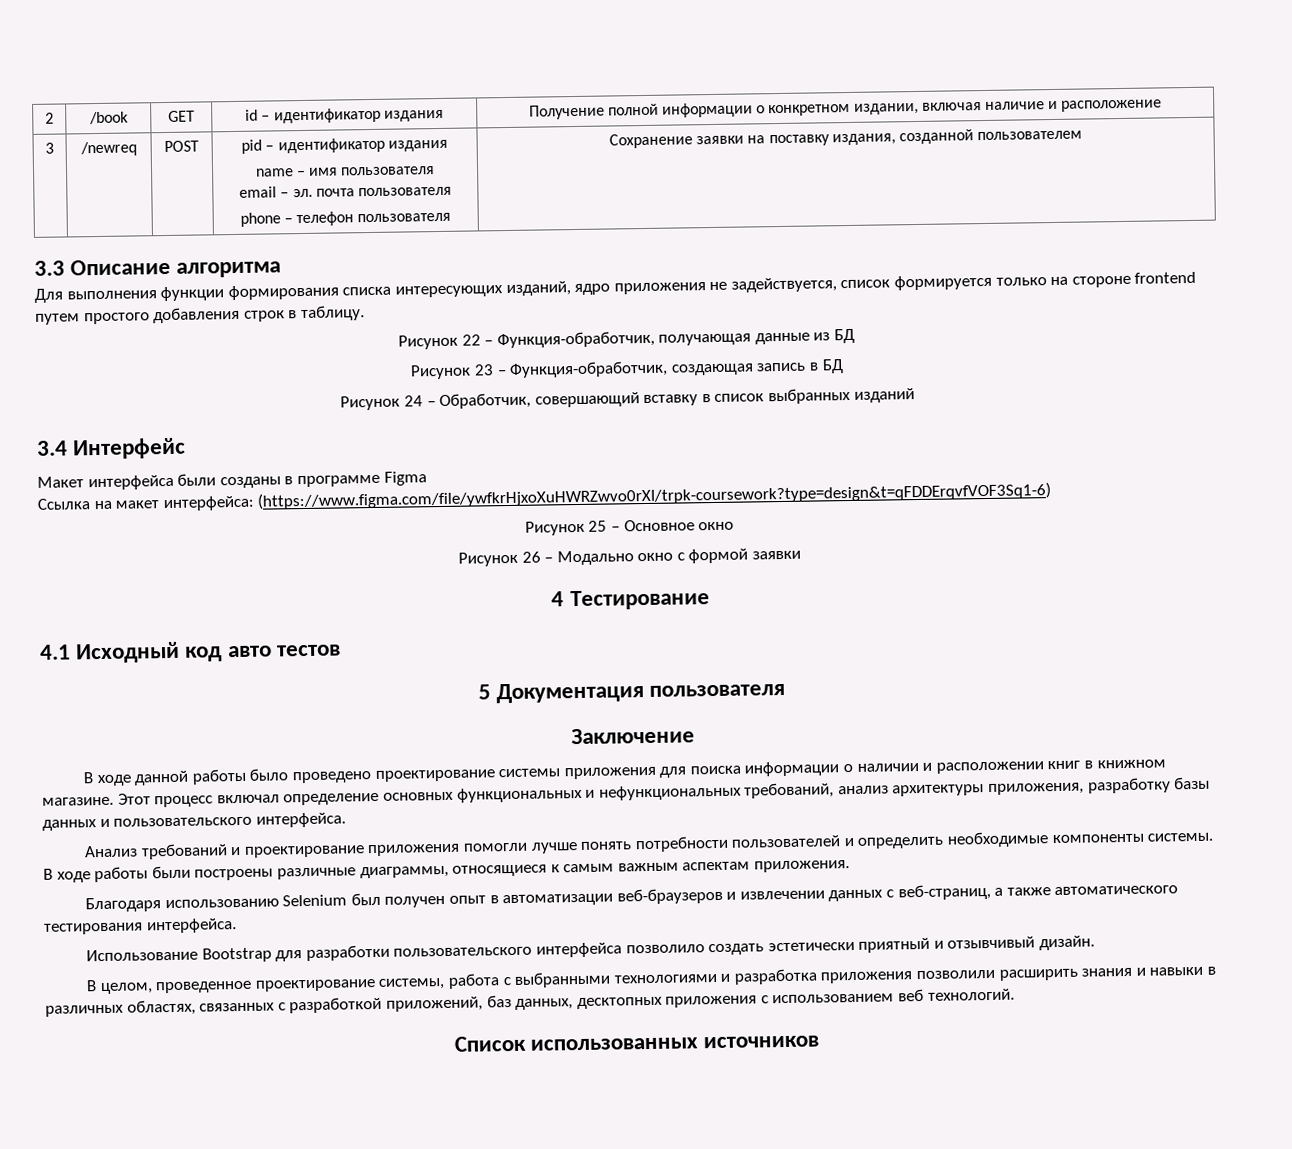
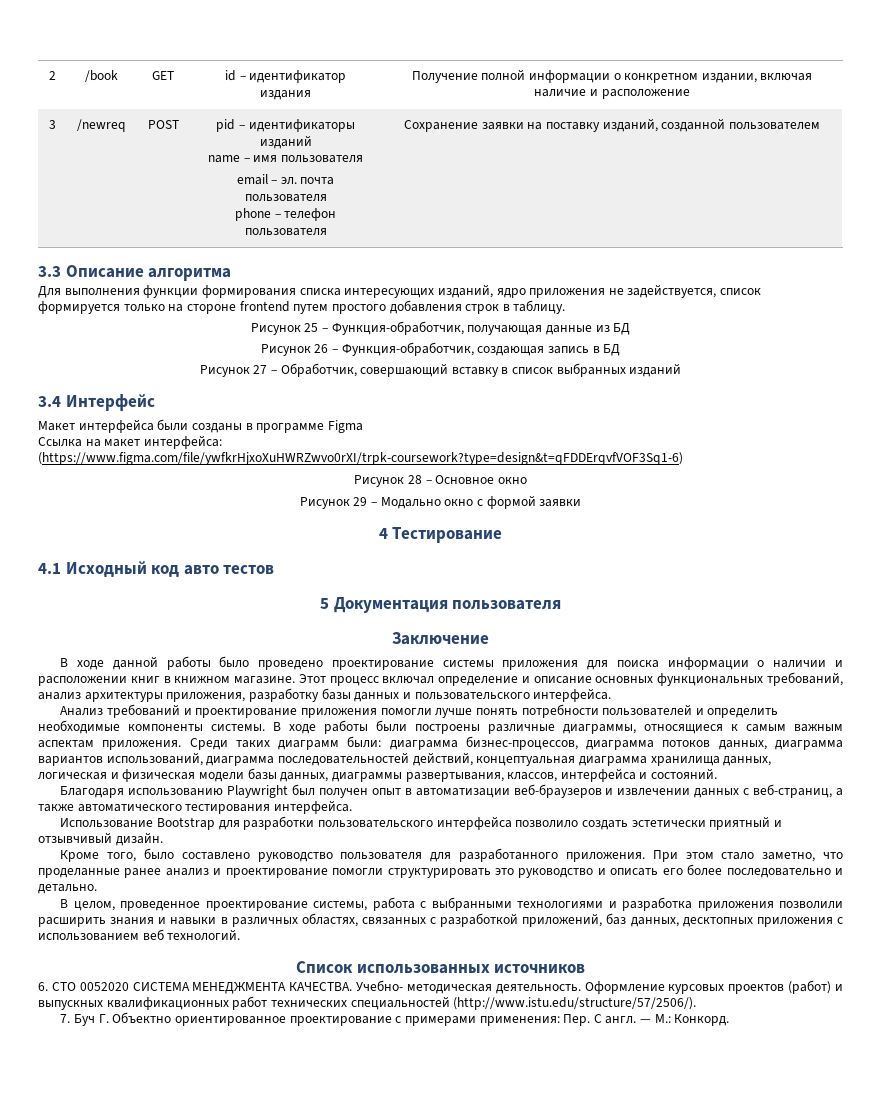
- 3 | /newreq | POST | pid – идентификатор издания
+ 3 | /newreq | POST | pid – идентификаторы изданий
  name – имя пользователя
  email – эл. почта пользователя
- phone – телефон пользователя | Сохранение заявки на поставку издания, созданной пользователем
+ phone – телефон пользователя | Сохранение заявки на поставку изданий, созданной пользователем
- Рисунок 22 – Функция-обработчик, получающая данные из БД
+ Рисунок 25 – Функция-обработчик, получающая данные из БД
- Рисунок 23 – Функция-обработчик, создающая запись в БД
+ Рисунок 26 – Функция-обработчик, создающая запись в БД
- Рисунок 24 – Обработчик, совершающий вставку в список выбранных изданий
+ Рисунок 27 – Обработчик, совершающий вставку в список выбранных изданий
- Рисунок 25 – Основное окно
+ Рисунок 28 – Основное окно
- Рисунок 26 – Модально окно с формой заявки
+ Рисунок 29 – Модально окно с формой заявки
- Этот процесс включал определение основных функциональных и нефункциональных требований, анализ архитектуры приложения, разработку базы данных и пользовательского интерфейса.
+ Этот процесс включал определение и описание основных функциональных требований, анализ архитектуры приложения, разработку базы данных и пользовательского интерфейса.
+ Среди таких диаграмм были: диаграмма бизнес-процессов, диаграмма потоков данных, диаграмма вариантов использований, диаграмма последовательностей действий, концептуальная диаграмма хранилища данных, логическая и физическая модели базы данных, диаграммы развертывания, классов, интерфейса и состояний.
- Благодаря использованию Selenium был получен опыт в автоматизации веб-браузеров и извлечении данных с веб-страниц, а также автоматического тестирования интерфейса.
+ Благодаря использованию Playwright был получен опыт в автоматизации веб-браузеров и извлечении данных с веб-страниц, а также автоматического тестирования интерфейса.
+ Кроме того, было составлено руководство пользователя для разработанного приложения. При этом стало заметно, что проделанные ранее анализ и проектирование помогли структурировать это руководство и описать его более последовательно и детально.
+ 6. СТО 0052020 СИСТЕМА МЕНЕДЖМЕНТА КАЧЕСТВА. Учебно- методическая деятельность. Оформление курсовых проектов (работ) и выпускных квалификационных работ технических специальностей (http://www.istu.edu/structure/57/2506/).
+ 7. Буч Г. Объектно ориентированное проектирование с примерами применения: Пер. С англ. — М.: Конкорд.

